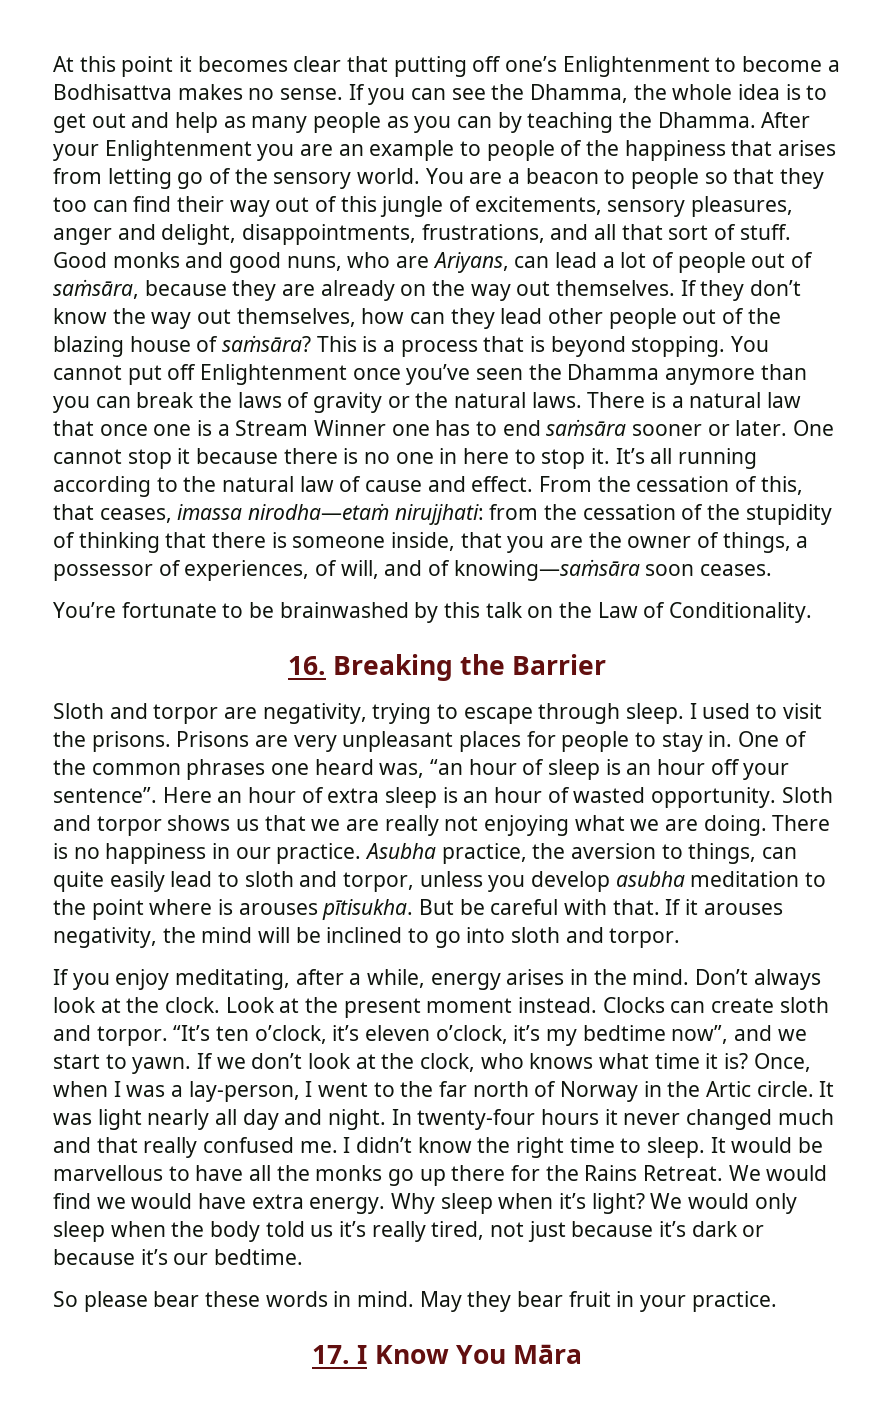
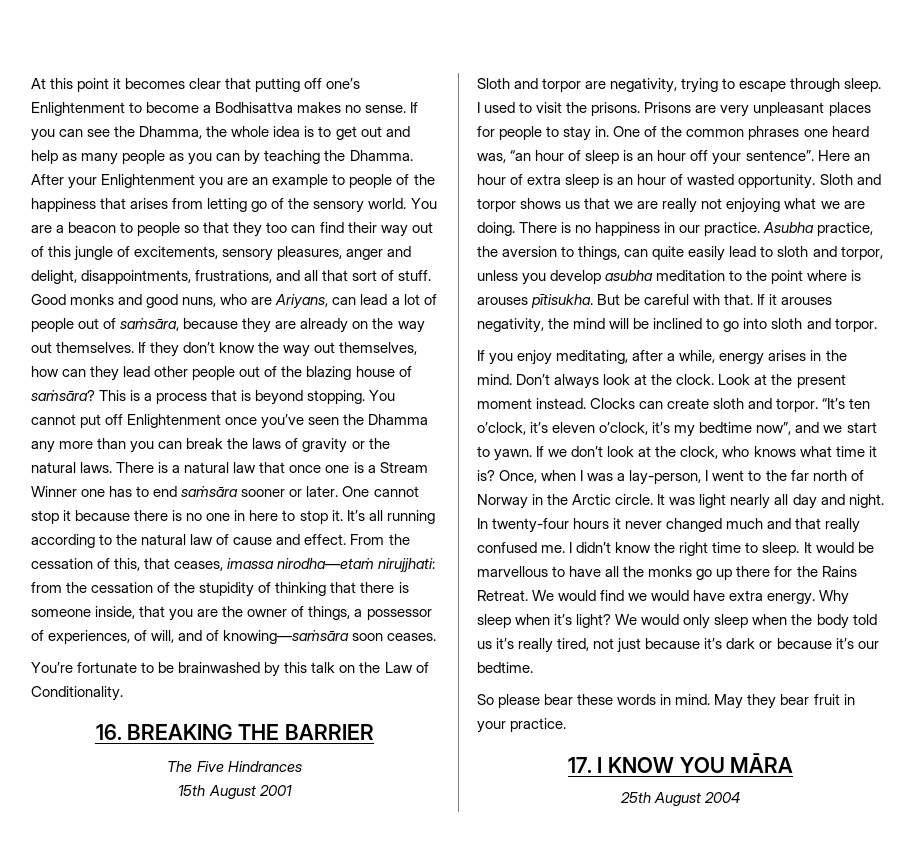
- You cannot put off Enlightenment once you’ve seen the Dhamma anymore than you can break the laws of gravity or the natural laws.
+ You cannot put off Enlightenment once you’ve seen the Dhamma any more than you can break the laws of gravity or the natural laws.
- 16. Breaking the Barrier
+ 16. BREAKING THE BARRIER
+ The Five Hindrances
+ 15th August 2001
- Once, when I was a lay-person, I went to the far north of Norway in the Artic circle.
+ Once, when I was a lay-person, I went to the far north of Norway in the Arctic circle.
- 17. I Know You Māra
+ 17. I KNOW YOU MĀRA
+ 25th August 2004

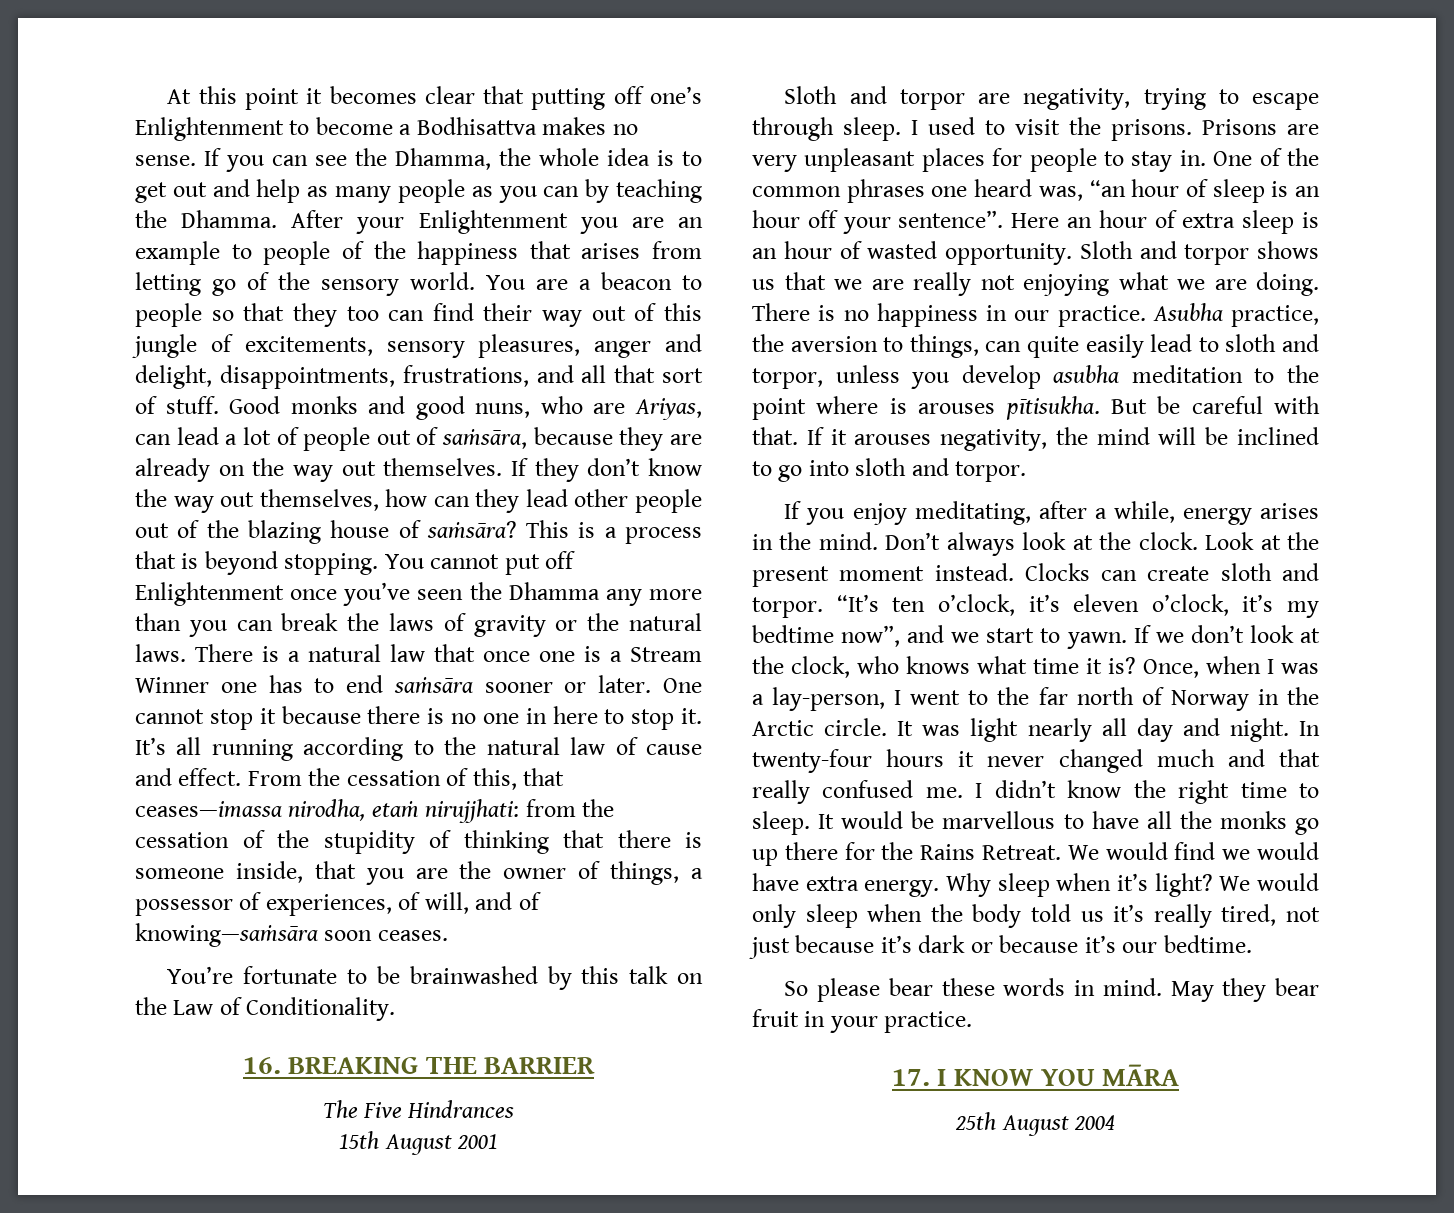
- Good monks and good nuns, who are Ariyans, can lead a lot of people out of saṁsāra, because they are already on the way out themselves.
+ Good monks and good nuns, who are Ariyas, can lead a lot of people out of saṁsāra, because they are already on the way out themselves.
- From the cessation of this, that ceases, imassa nirodha—etaṁ nirujjhati: from the cessation of the stupidity of thinking that there is someone inside, that you are the owner of things, a possessor of experiences, of will, and of knowing—saṁsāra soon ceases.
+ From the cessation of this, that ceases—imassa nirodha, etaṁ nirujjhati: from the cessation of the stupidity of thinking that there is someone inside, that you are the owner of things, a possessor of experiences, of will, and of knowing—saṁsāra soon ceases.

